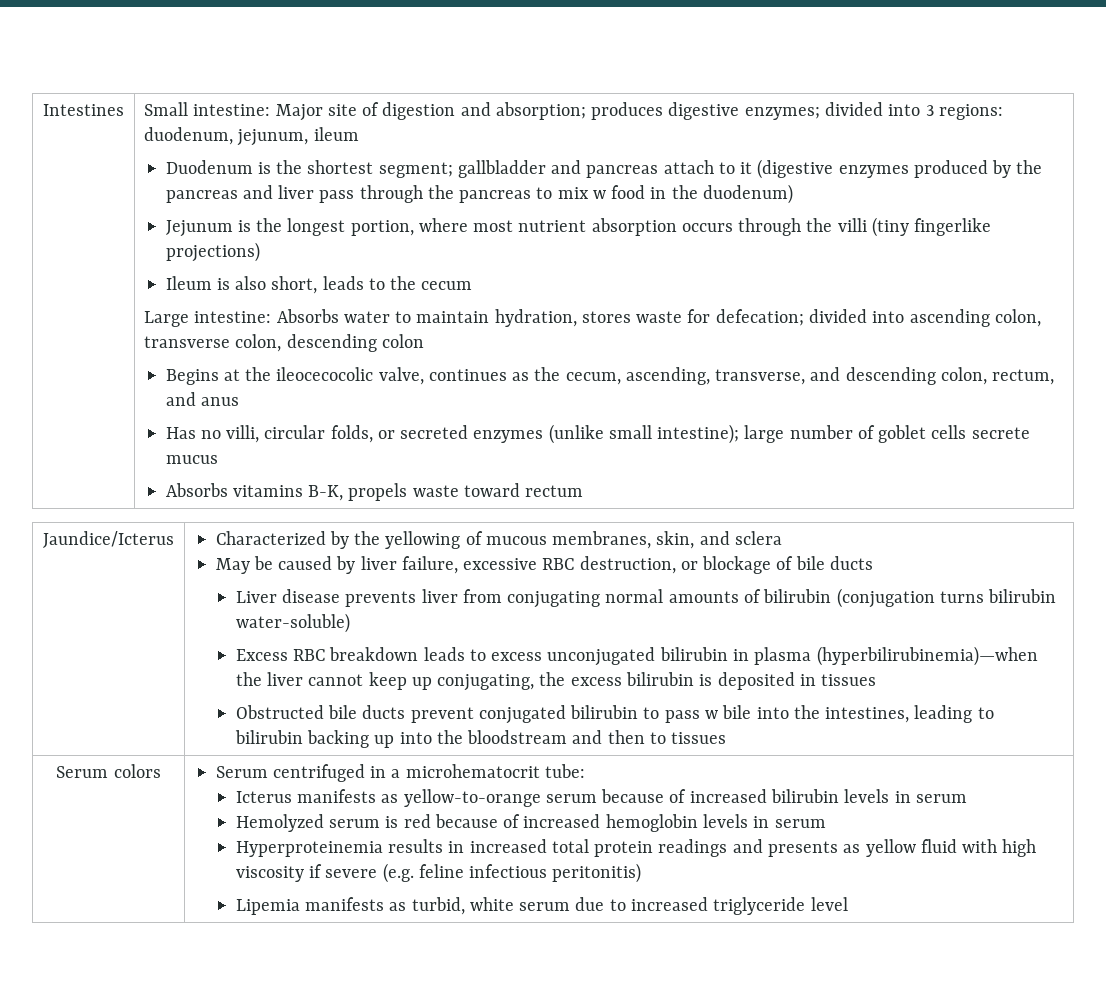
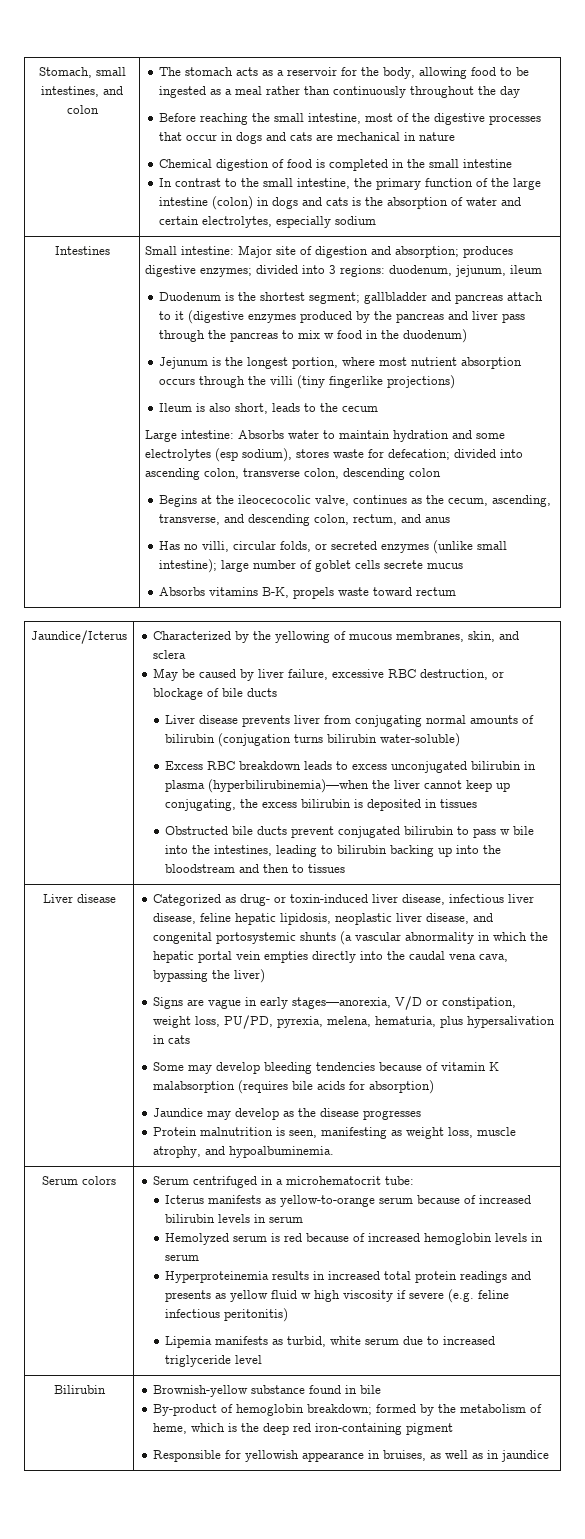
+ Stomach, small intestines, and colon | The stomach acts as a reservoir for the body, allowing food to be ingested as a meal rather than continuously throughout the day
+ Before reaching the small intestine, most of the digestive processes that occur in dogs and cats are mechanical in nature
+ Chemical digestion of food is completed in the small intestine
+ In contrast to the small intestine, the primary function of the large intestine (colon) in dogs and cats is the absorption of water and certain electrolytes, especially sodium
- Large intestine: Absorbs water to maintain hydration, stores waste for defecation; divided into ascending colon, transverse colon, descending colon
+ Large intestine: Absorbs water to maintain hydration and some electrolytes (esp sodium), stores waste for defecation; divided into ascending colon, transverse colon, descending colon
+ Liver disease | Categorized as drug- or toxin-induced liver disease, infectious liver disease, feline hepatic lipidosis, neoplastic liver disease, and congenital portosystemic shunts (a vascular abnormality in which the hepatic portal vein empties directly into the caudal vena cava, bypassing the liver)
+ Signs are vague in early stages—anorexia, V/D or constipation, weight loss, PU/PD, pyrexia, melena, hematuria, plus hypersalivation in cats
+ Some may develop bleeding tendencies because of vitamin K malabsorption (requires bile acids for absorption)
+ Jaundice may develop as the disease progresses
+ Protein malnutrition is seen, manifesting as weight loss, muscle atrophy, and hypoalbuminemia.
- Hyperproteinemia results in increased total protein readings and presents as yellow fluid with high viscosity if severe (e.g. feline infectious peritonitis)
+ Hyperproteinemia results in increased total protein readings and presents as yellow fluid w high viscosity if severe (e.g. feline infectious peritonitis)
+ Bilirubin | Brownish-yellow substance found in bile
+ By-product of hemoglobin breakdown; formed by the metabolism of heme, which is the deep red iron-containing pigment
+ Responsible for yellowish appearance in bruises, as well as in jaundice

